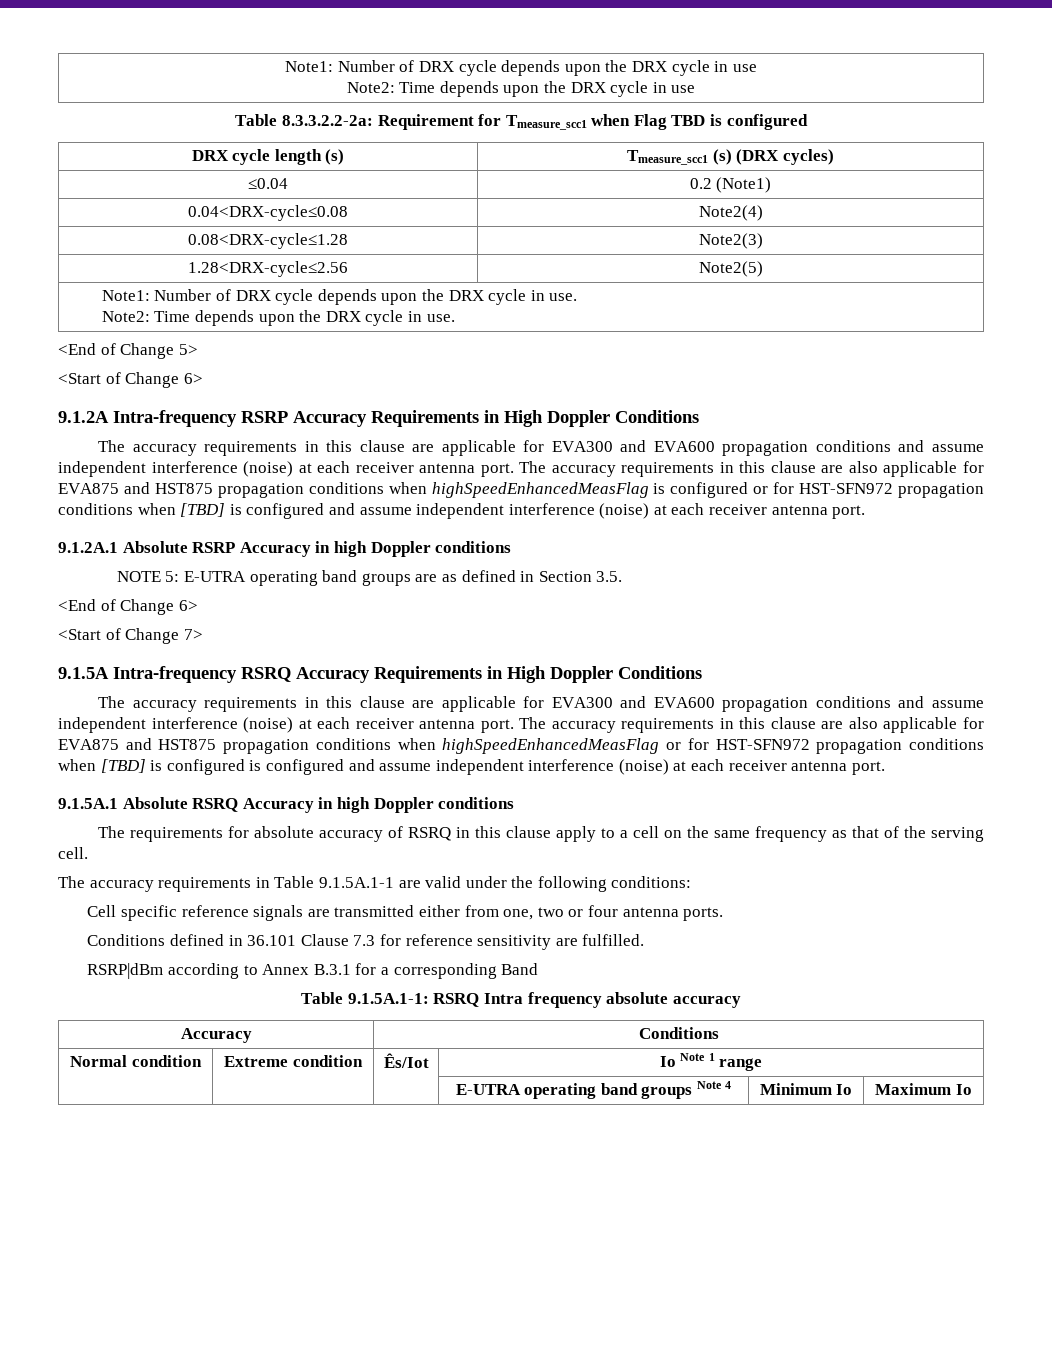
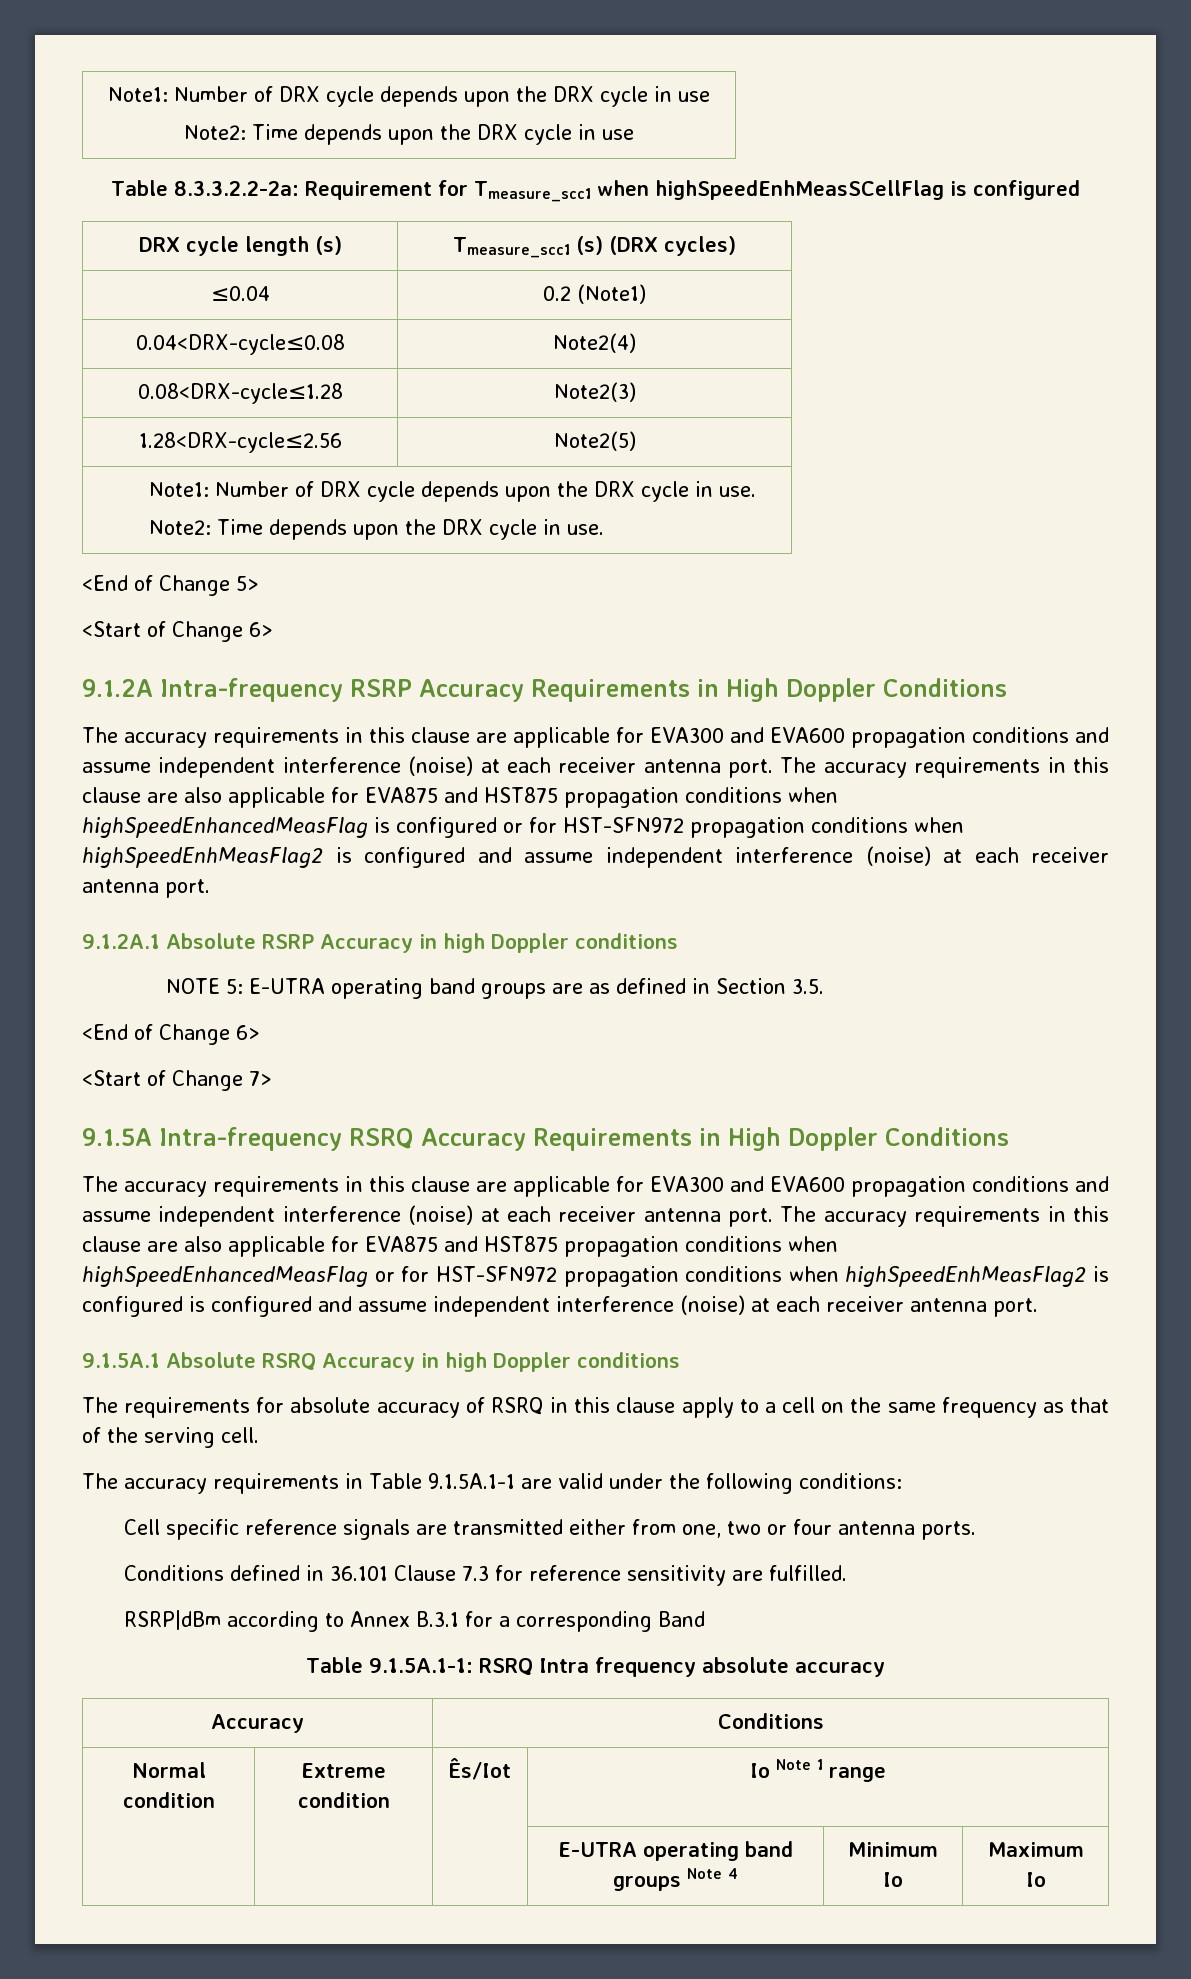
- Table 8.3.3.2.2-2a: Requirement for Tmeasure_scc1 when Flag TBD is configured
+ Table 8.3.3.2.2-2a: Requirement for Tmeasure_scc1 when highSpeedEnhMeasSCellFlag is configured
- The accuracy requirements in this clause are also applicable for EVA875 and HST875 propagation conditions when highSpeedEnhancedMeasFlag is configured or for HST-SFN972 propagation conditions when [TBD] is configured and assume independent interference (noise) at each receiver antenna port.
+ The accuracy requirements in this clause are also applicable for EVA875 and HST875 propagation conditions when highSpeedEnhancedMeasFlag is configured or for HST-SFN972 propagation conditions when highSpeedEnhMeasFlag2 is configured and assume independent interference (noise) at each receiver antenna port.
- The accuracy requirements in this clause are also applicable for EVA875 and HST875 propagation conditions when highSpeedEnhancedMeasFlag or for HST-SFN972 propagation conditions when [TBD] is configured is configured and assume independent interference (noise) at each receiver antenna port.
+ The accuracy requirements in this clause are also applicable for EVA875 and HST875 propagation conditions when highSpeedEnhancedMeasFlag or for HST-SFN972 propagation conditions when highSpeedEnhMeasFlag2 is configured is configured and assume independent interference (noise) at each receiver antenna port.

